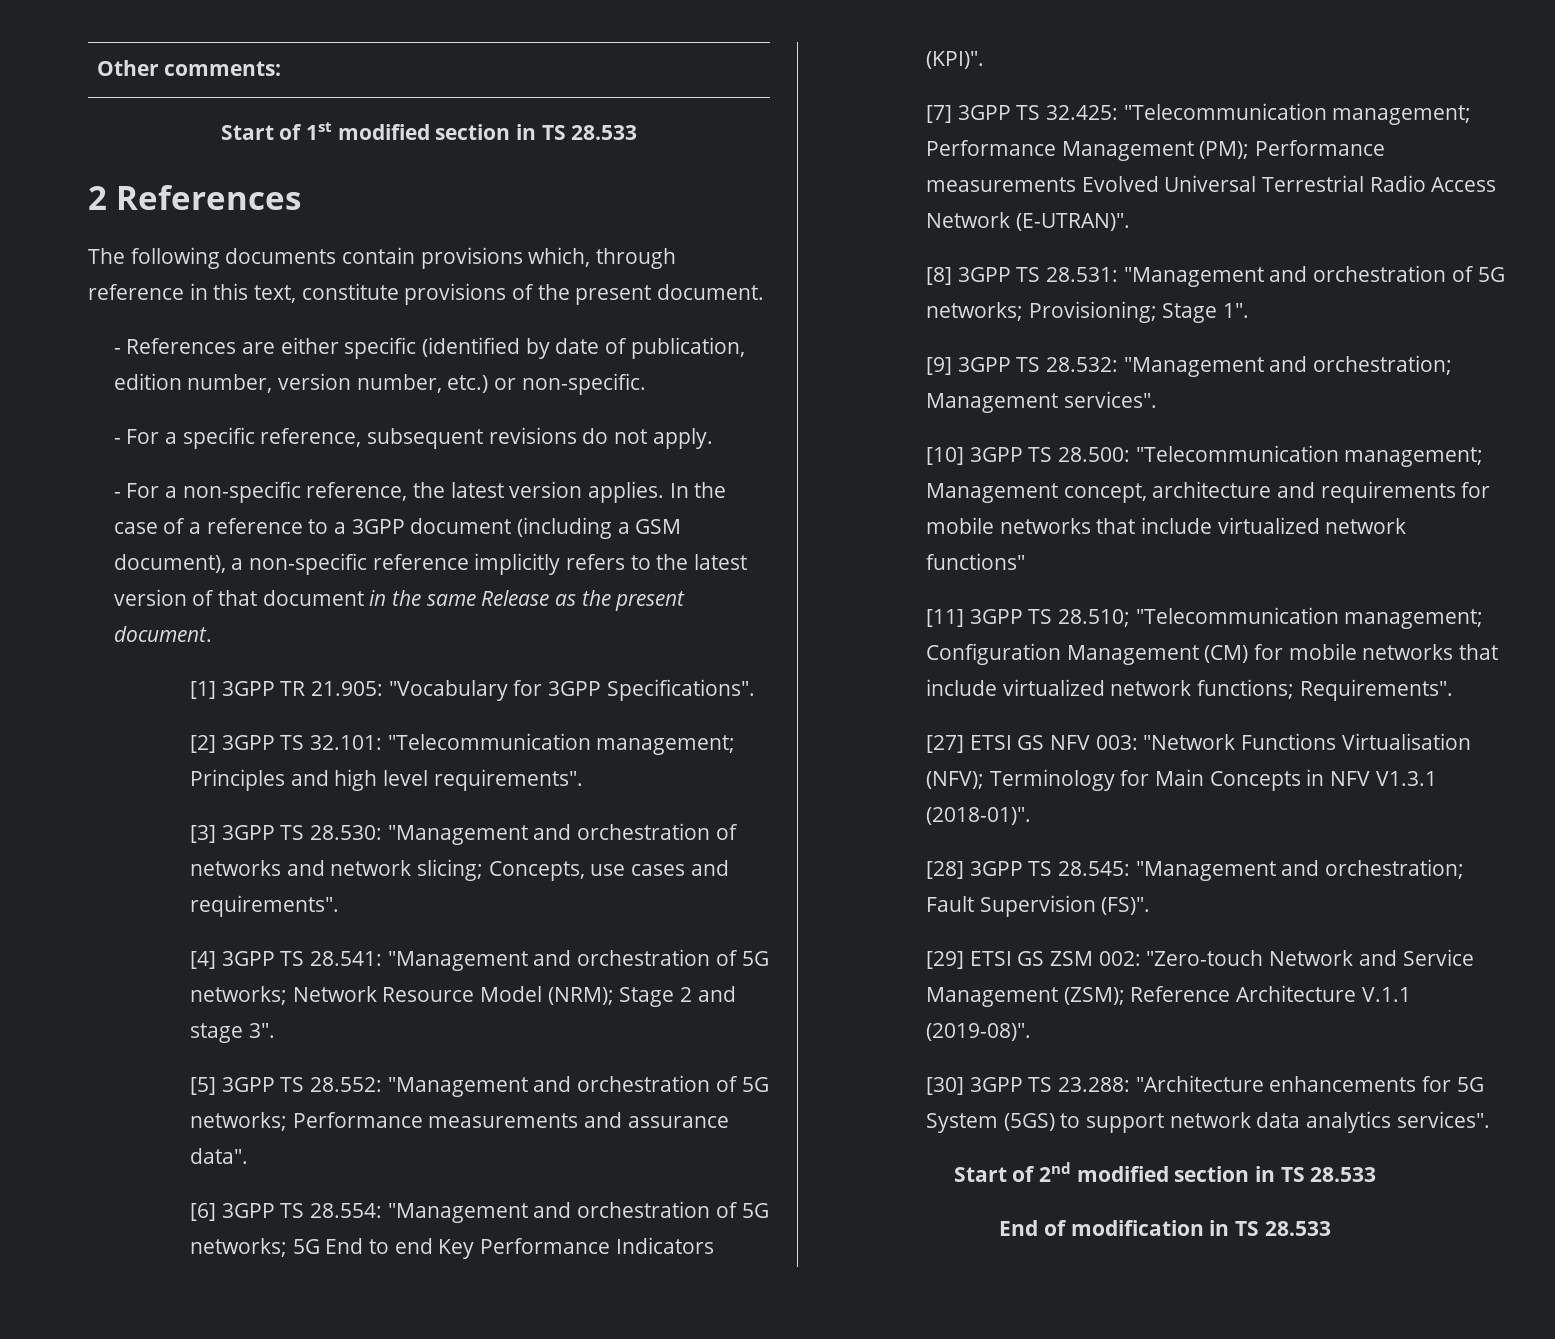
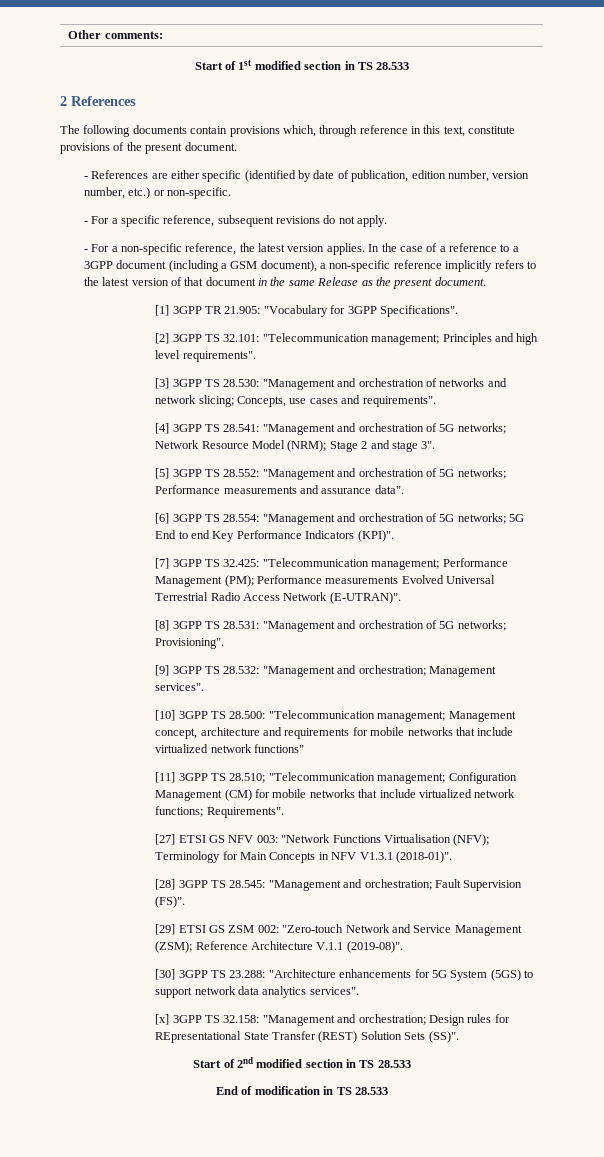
- [8] 3GPP TS 28.531: "Management and orchestration of 5G networks; Provisioning; Stage 1".
+ [8] 3GPP TS 28.531: "Management and orchestration of 5G networks; Provisioning".
+ [x] 3GPP TS 32.158: "Management and orchestration; Design rules for REpresentational State Transfer (REST) Solution Sets (SS)".

